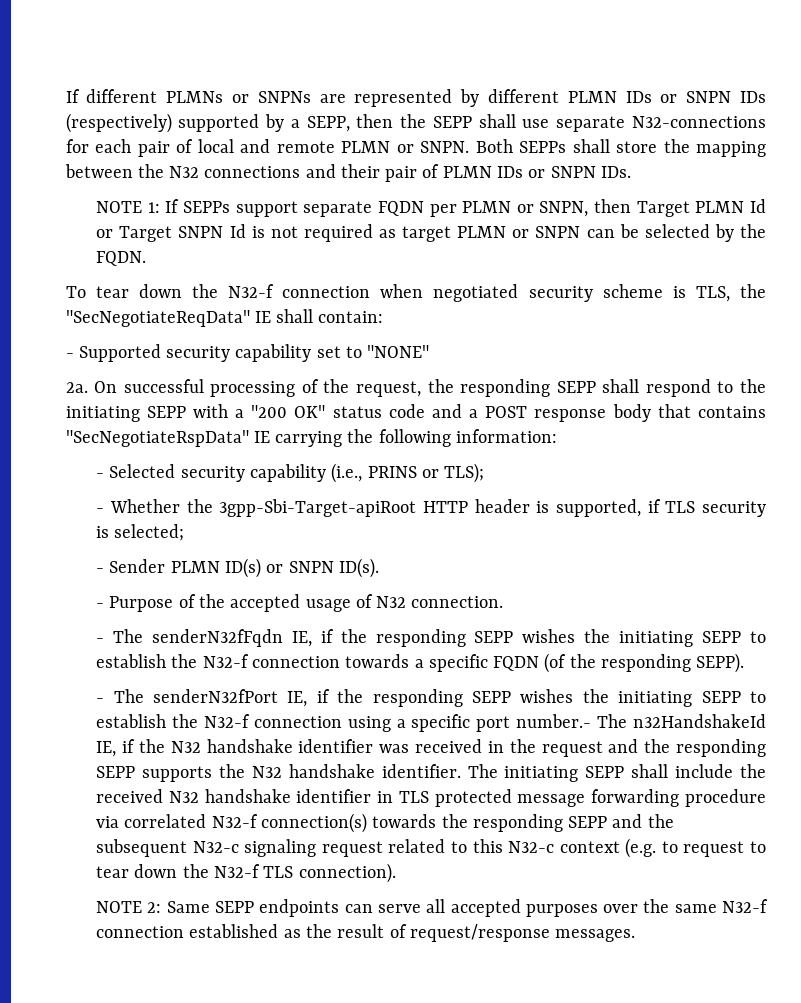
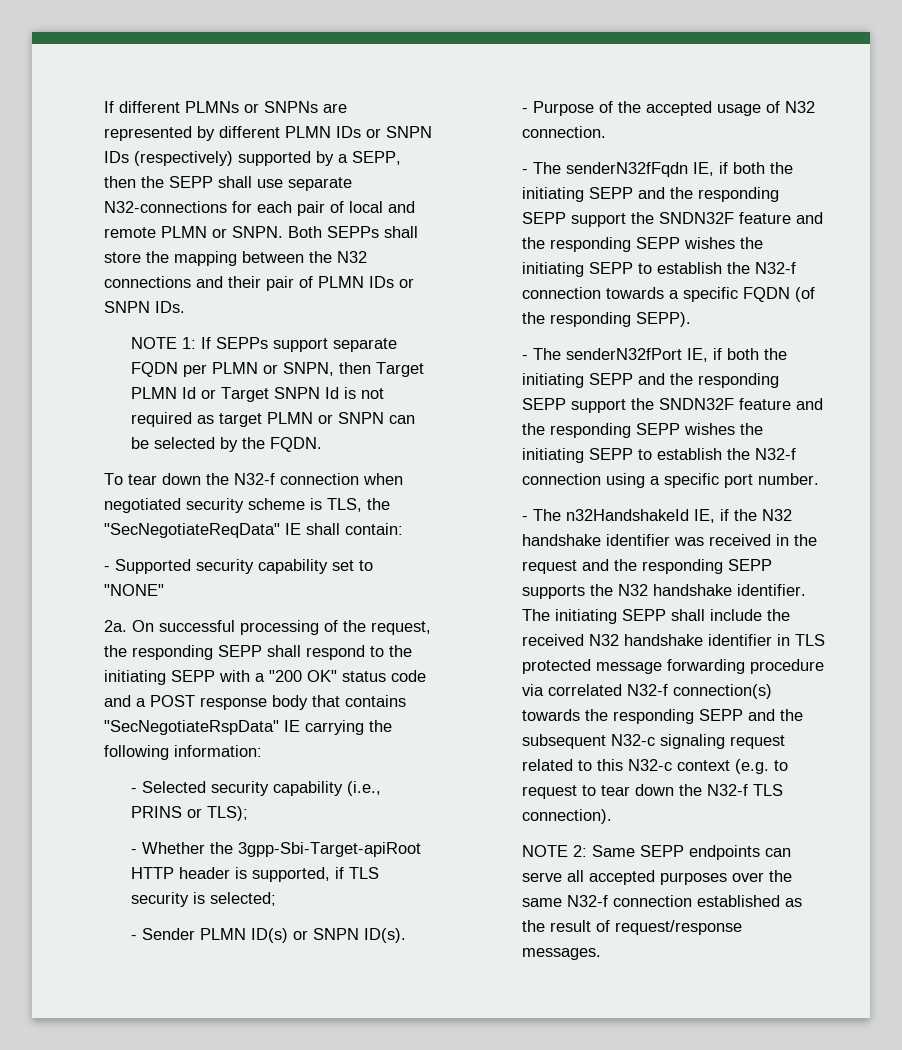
- - The senderN32fFqdn IE, if the responding SEPP wishes the initiating SEPP to establish the N32-f connection towards a specific FQDN (of the responding SEPP).
+ - The senderN32fFqdn IE, if both the initiating SEPP and the responding SEPP support the SNDN32F feature and the responding SEPP wishes the initiating SEPP to establish the N32-f connection towards a specific FQDN (of the responding SEPP).
- - The senderN32fPort IE, if the responding SEPP wishes the initiating SEPP to establish the N32-f connection using a specific port number.- The n32HandshakeId IE, if the N32 handshake identifier was received in the request and the responding SEPP supports the N32 handshake identifier.
+ - The senderN32fPort IE, if both the initiating SEPP and the responding SEPP support the SNDN32F feature and the responding SEPP wishes the initiating SEPP to establish the N32-f connection using a specific port number.
+ - The n32HandshakeId IE, if the N32 handshake identifier was received in the request and the responding SEPP supports the N32 handshake identifier.

